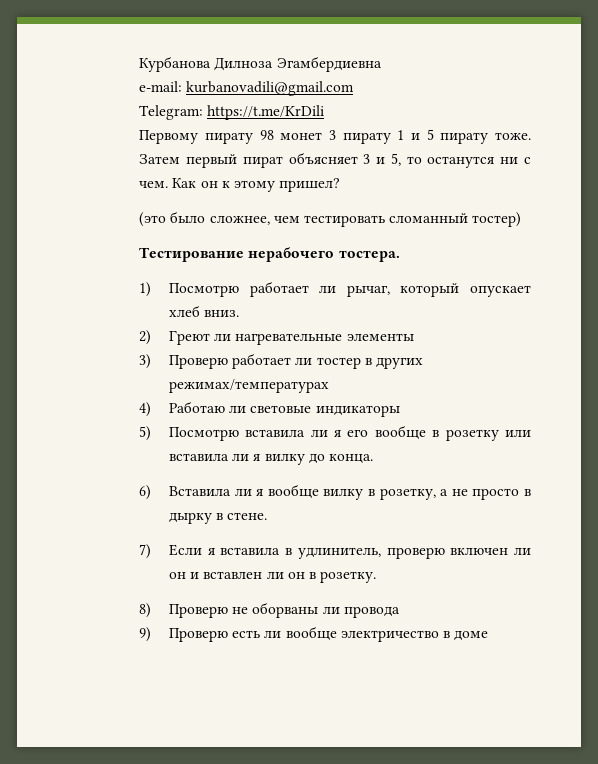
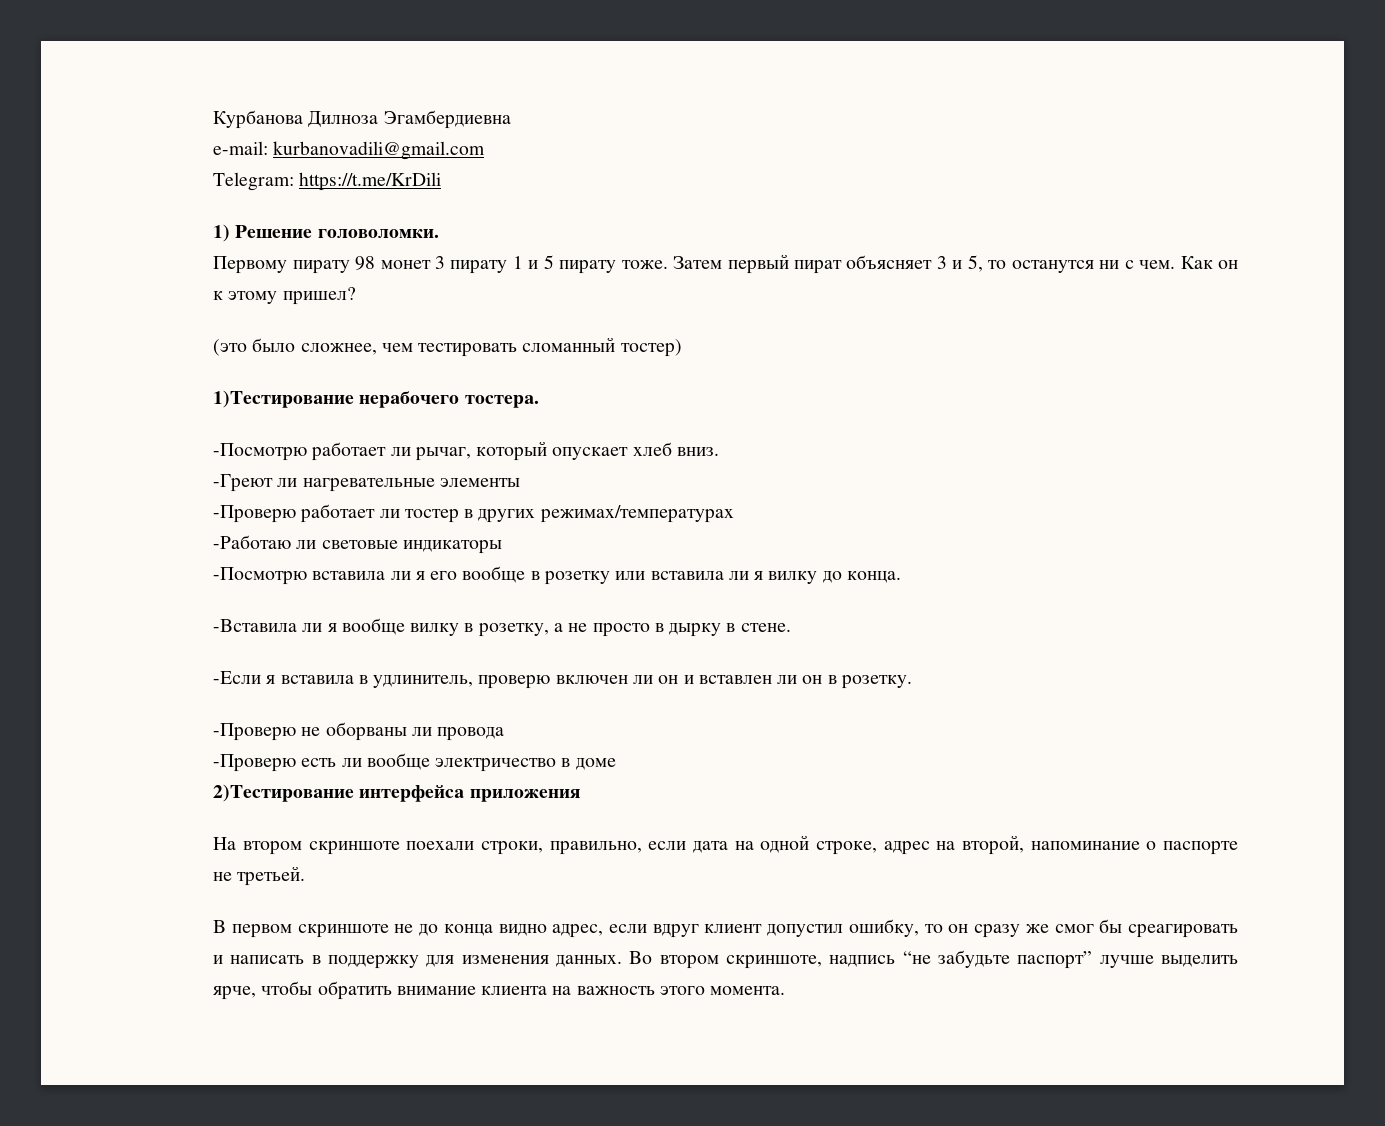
+ 1) Решение головоломки.
- Тестирование нерабочего тостера.
+ 1)Тестирование нерабочего тостера.
- 1) Посмотрю работает ли рычаг, который опускает хлеб вниз.
+ -Посмотрю работает ли рычаг, который опускает хлеб вниз.
- 2) Греют ли нагревательные элементы
+ -Греют ли нагревательные элементы
- 3) Проверю работает ли тостер в других режимах/температурах
+ -Проверю работает ли тостер в других режимах/температурах
- 4) Работаю ли световые индикаторы
+ -Работаю ли световые индикаторы
- 5) Посмотрю вставила ли я его вообще в розетку или вставила ли я вилку до конца.
+ -Посмотрю вставила ли я его вообще в розетку или вставила ли я вилку до конца.
- 6) Вставила ли я вообще вилку в розетку, а не просто в дырку в стене.
+ -Вставила ли я вообще вилку в розетку, а не просто в дырку в стене.
- 7) Если я вставила в удлинитель, проверю включен ли он и вставлен ли он в розетку.
+ -Если я вставила в удлинитель, проверю включен ли он и вставлен ли он в розетку.
- 8) Проверю не оборваны ли провода
+ -Проверю не оборваны ли провода
- 9) Проверю есть ли вообще электричество в доме
+ -Проверю есть ли вообще электричество в доме
+ 2)Тестирование интерфейса приложения
+ На втором скриншоте поехали строки, правильно, если дата на одной строке, адрес на второй, напоминание о паспорте не третьей.
+ В первом скриншоте не до конца видно адрес, если вдруг клиент допустил ошибку, то он сразу же смог бы среагировать и написать в поддержку для изменения данных. Во втором скриншоте, надпись “не забудьте паспорт” лучше выделить ярче, чтобы обратить внимание клиента на важность этого момента.

